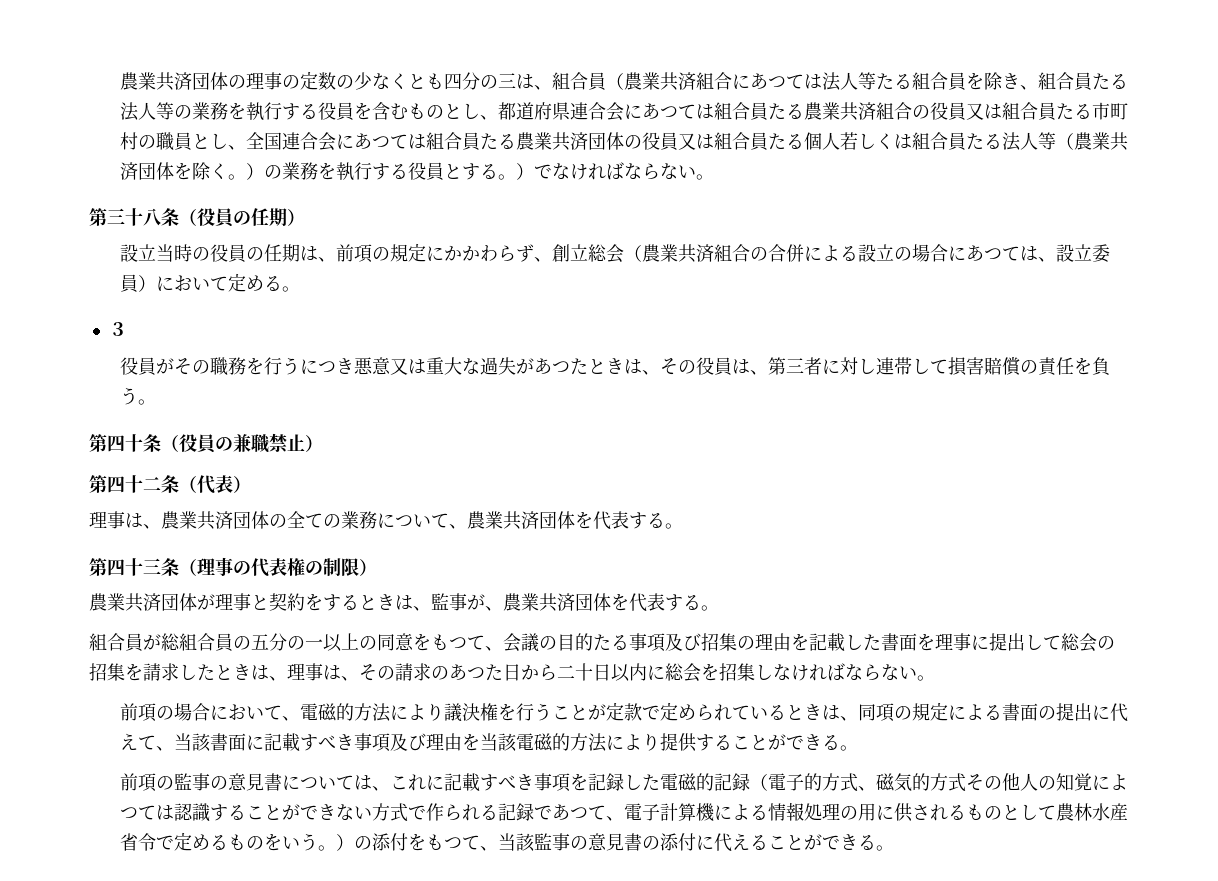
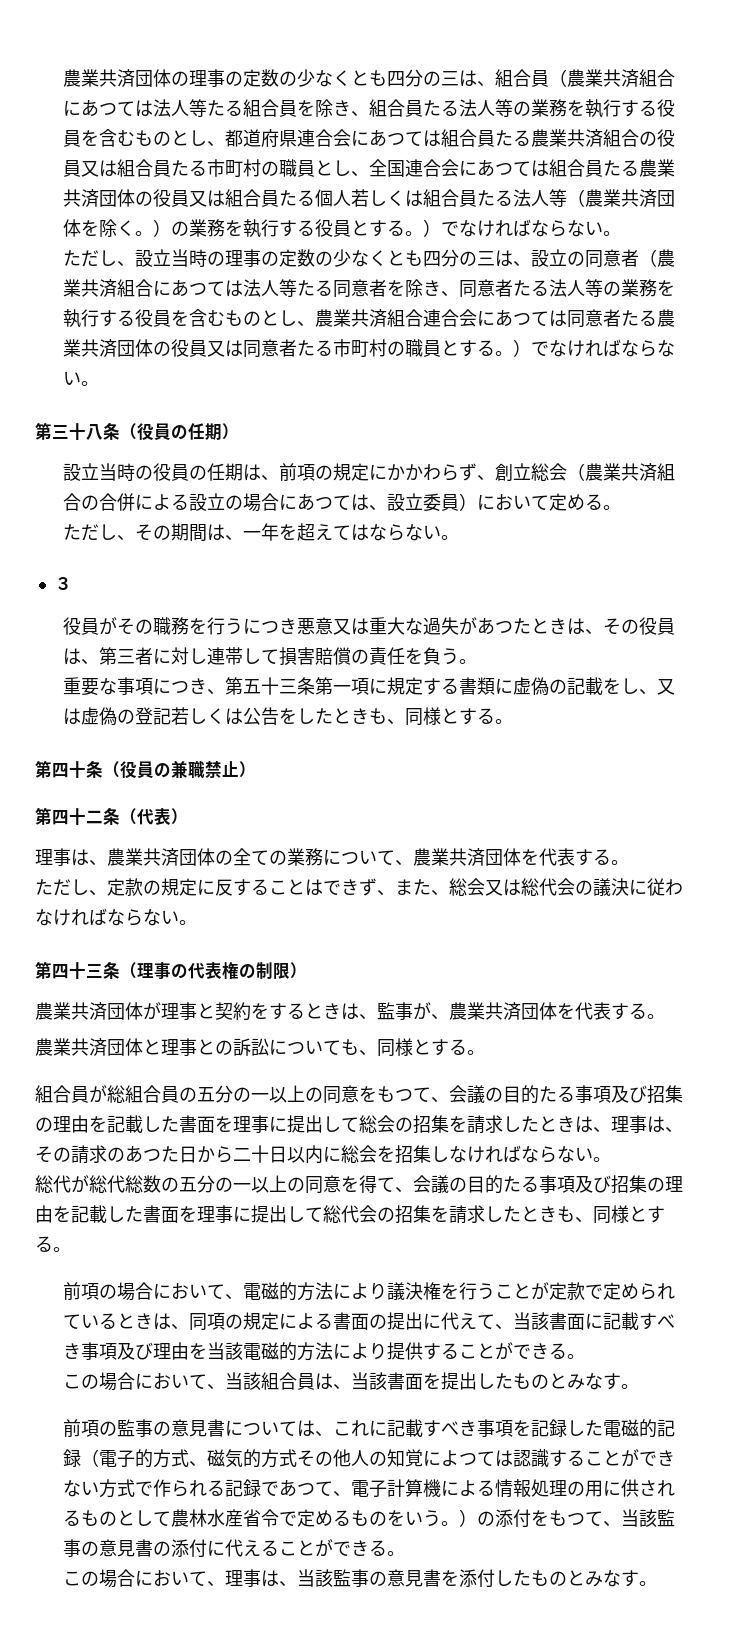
+ ただし、設立当時の理事の定数の少なくとも四分の三は、設立の同意者（農業共済組合にあつては法人等たる同意者を除き、同意者たる法人等の業務を執行する役員を含むものとし、農業共済組合連合会にあつては同意者たる農業共済団体の役員又は同意者たる市町村の職員とする。）でなければならない。
+ ただし、その期間は、一年を超えてはならない。
+ 重要な事項につき、第五十三条第一項に規定する書類に虚偽の記載をし、又は虚偽の登記若しくは公告をしたときも、同様とする。
+ ただし、定款の規定に反することはできず、また、総会又は総代会の議決に従わなければならない。
+ 農業共済団体と理事との訴訟についても、同様とする。
+ 総代が総代総数の五分の一以上の同意を得て、会議の目的たる事項及び招集の理由を記載した書面を理事に提出して総代会の招集を請求したときも、同様とする。
+ この場合において、当該組合員は、当該書面を提出したものとみなす。
+ この場合において、理事は、当該監事の意見書を添付したものとみなす。

